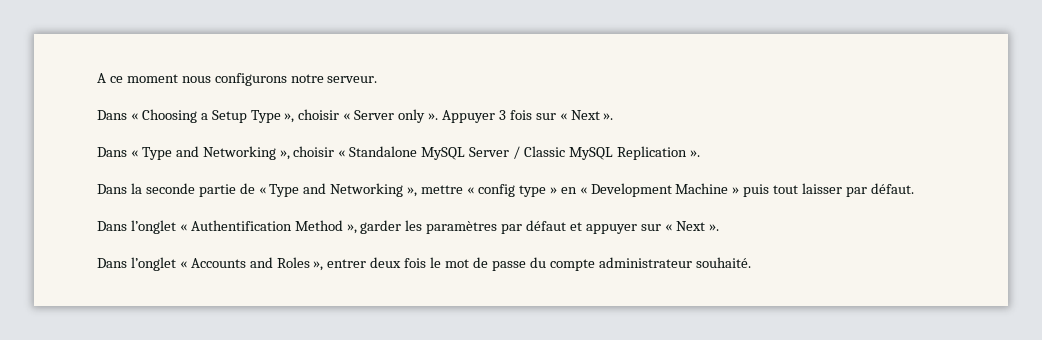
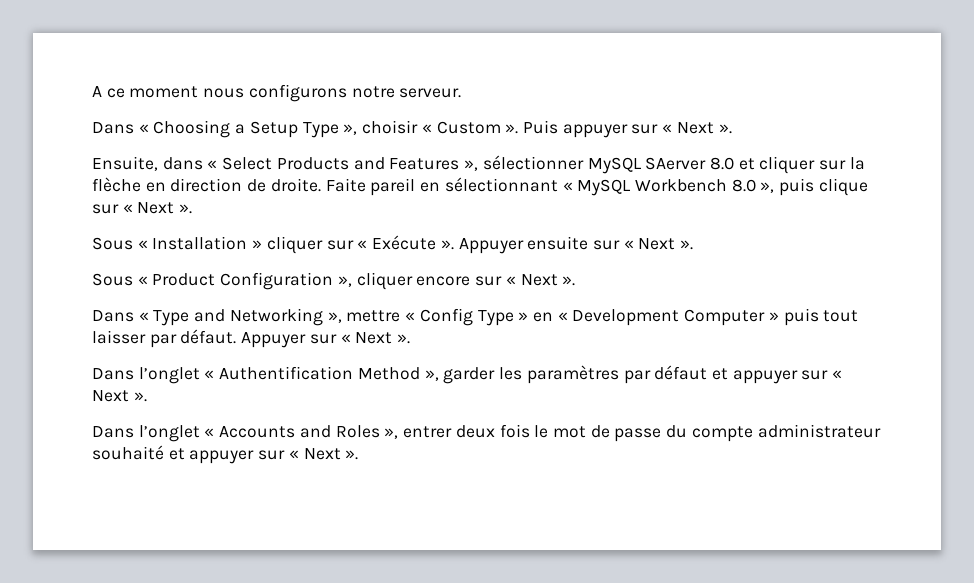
- Dans « Choosing a Setup Type », choisir « Server only ». Appuyer 3 fois sur « Next ».
+ Dans « Choosing a Setup Type », choisir « Custom ». Puis appuyer sur « Next ».
+ Ensuite, dans « Select Products and Features », sélectionner MySQL SAerver 8.0 et cliquer sur la flèche en direction de droite. Faite pareil en sélectionnant « MySQL Workbench 8.0 », puis clique sur « Next ».
+ Sous « Installation » cliquer sur « Exécute ». Appuyer ensuite sur « Next ».
+ Sous « Product Configuration », cliquer encore sur « Next ».
- Dans « Type and Networking », choisir « Standalone MySQL Server / Classic MySQL Replication ».
- Dans la seconde partie de « Type and Networking », mettre « config type » en « Development Machine » puis tout laisser par défaut.
+ Dans « Type and Networking », mettre « Config Type » en « Development Computer » puis tout laisser par défaut. Appuyer sur « Next ».
- Dans l’onglet « Accounts and Roles », entrer deux fois le mot de passe du compte administrateur souhaité.
+ Dans l’onglet « Accounts and Roles », entrer deux fois le mot de passe du compte administrateur souhaité et appuyer sur « Next ».

